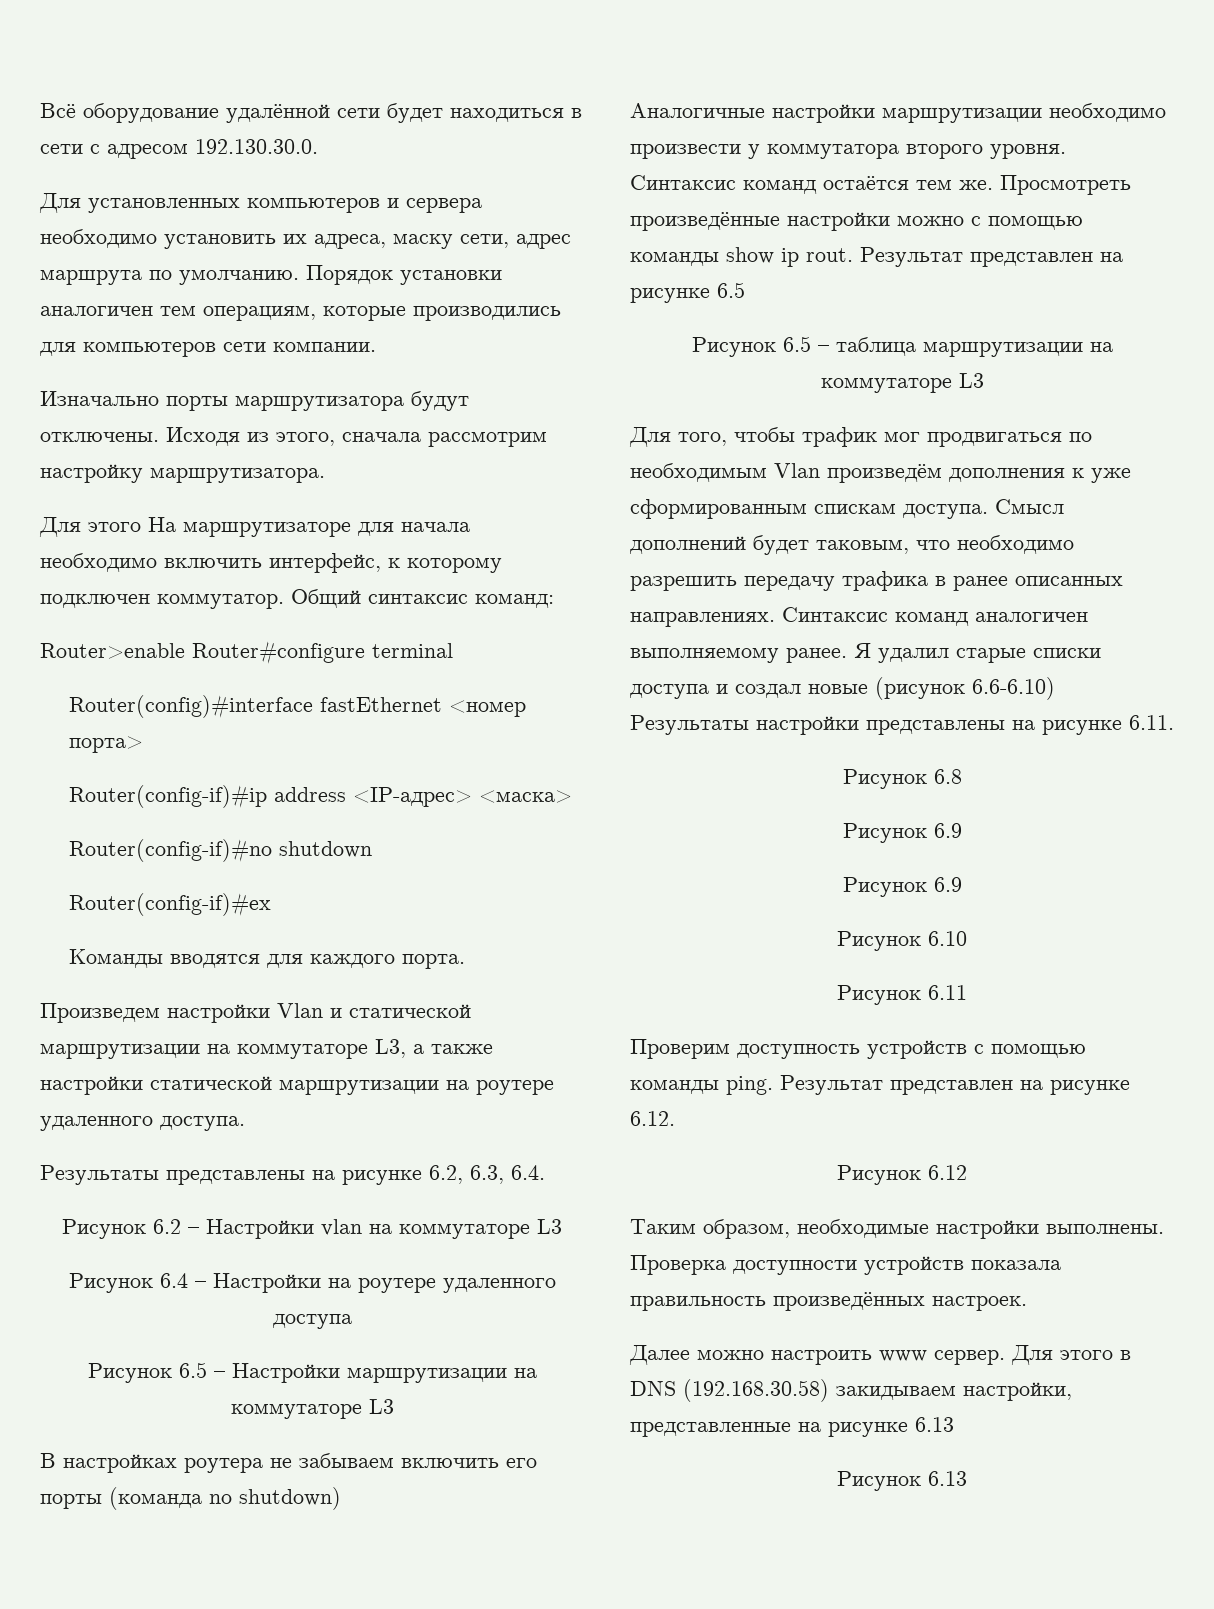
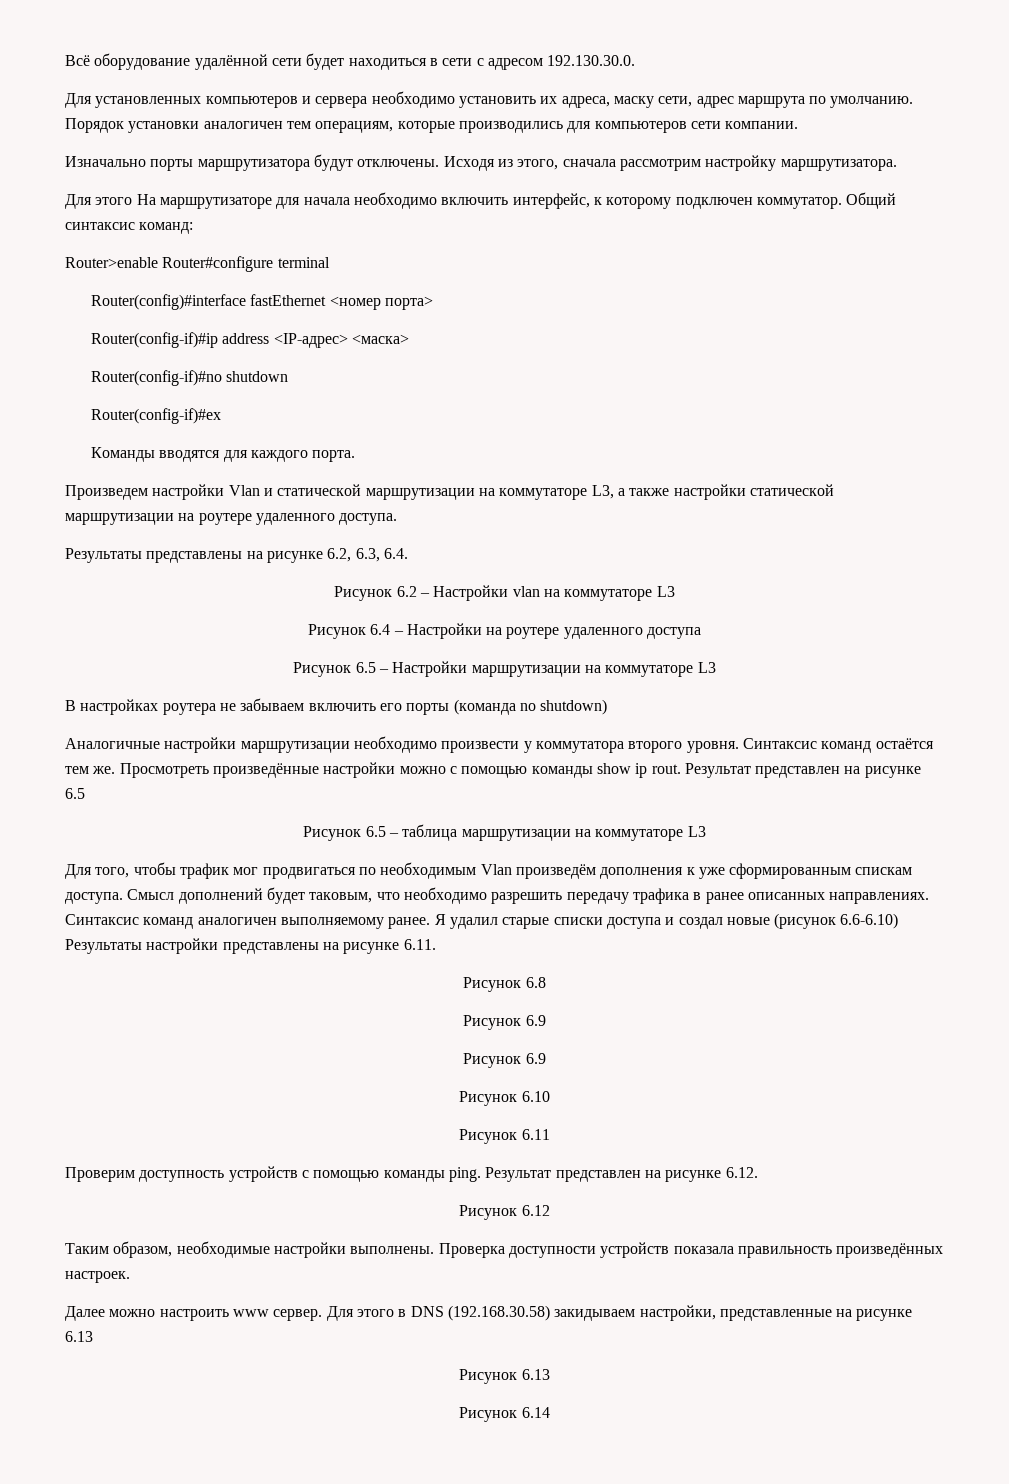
+ Рисунок 6.14

